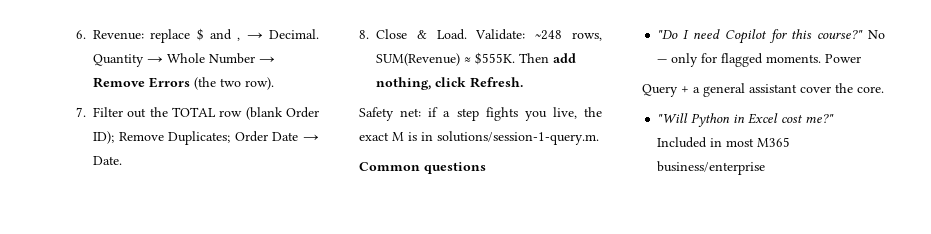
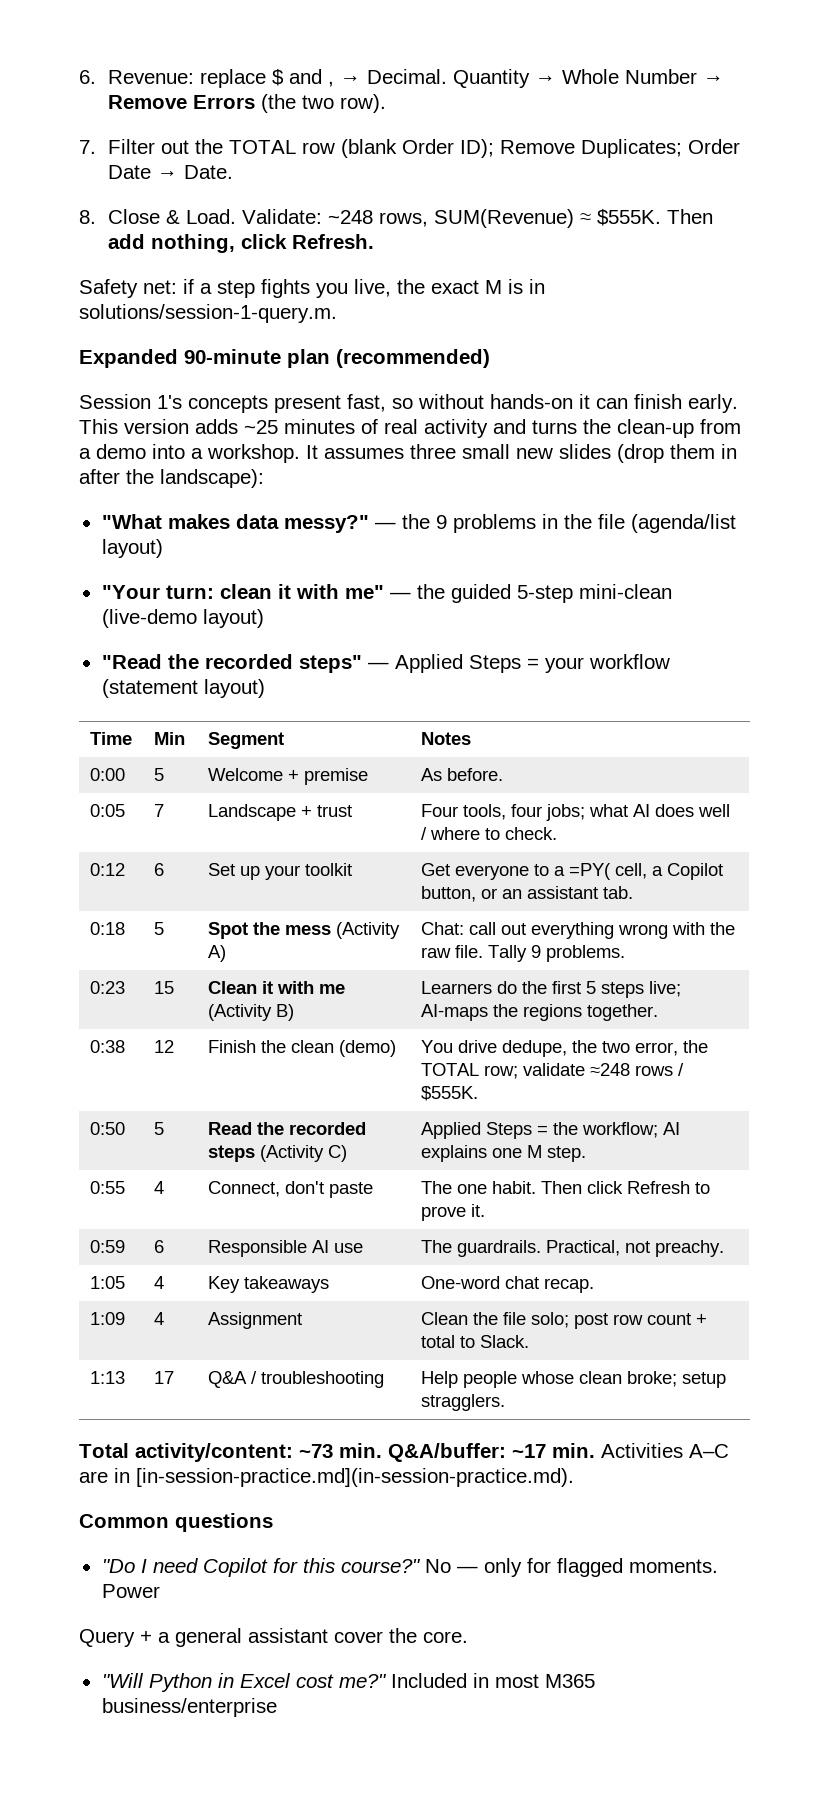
+ Expanded 90‑minute plan (recommended)
+ Session 1's concepts present fast, so without hands‑on it can finish early. This version adds ~25 minutes of real activity and turns the clean‑up from a demo into a workshop. It assumes three small new slides (drop them in after the landscape):
+ "What makes data messy?" — the 9 problems in the file (agenda/list layout)
+ "Your turn: clean it with me" — the guided 5‑step mini‑clean (live‑demo layout)
+ "Read the recorded steps" — Applied Steps = your workflow (statement layout)
+ Time | Min | Segment | Notes
+ 0:00 | 5 | Welcome + premise | As before.
+ 0:05 | 7 | Landscape + trust | Four tools, four jobs; what AI does well / where to check.
+ 0:12 | 6 | Set up your toolkit | Get everyone to a =PY( cell, a Copilot button, or an assistant tab.
+ 0:18 | 5 | Spot the mess (Activity A) | Chat: call out everything wrong with the raw file. Tally 9 problems.
+ 0:23 | 15 | Clean it with me (Activity B) | Learners do the first 5 steps live; AI‑maps the regions together.
+ 0:38 | 12 | Finish the clean (demo) | You drive dedupe, the two error, the TOTAL row; validate ≈248 rows / $555K.
+ 0:50 | 5 | Read the recorded steps (Activity C) | Applied Steps = the workflow; AI explains one M step.
+ 0:55 | 4 | Connect, don't paste | The one habit. Then click Refresh to prove it.
+ 0:59 | 6 | Responsible AI use | The guardrails. Practical, not preachy.
+ 1:05 | 4 | Key takeaways | One‑word chat recap.
+ 1:09 | 4 | Assignment | Clean the file solo; post row count + total to Slack.
+ 1:13 | 17 | Q&A / troubleshooting | Help people whose clean broke; setup stragglers.
+ Total activity/content: ~73 min. Q&A/buffer: ~17 min. Activities A–C are in [in-session-practice.md](in-session-practice.md).

